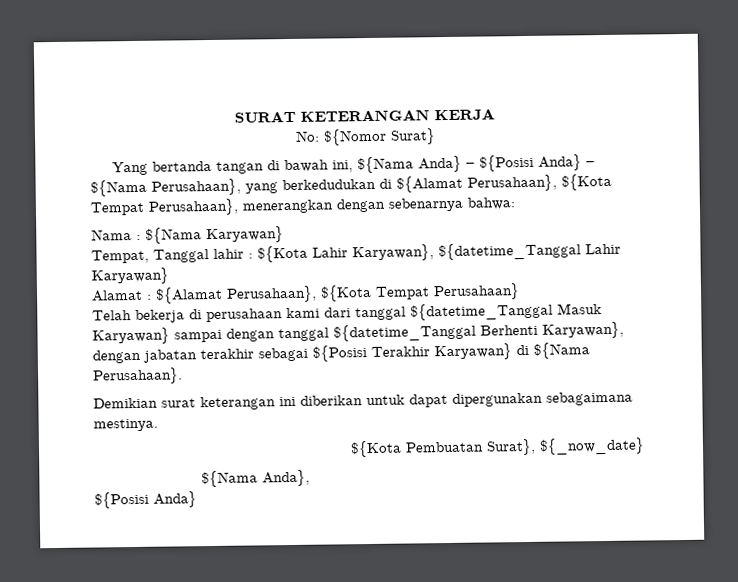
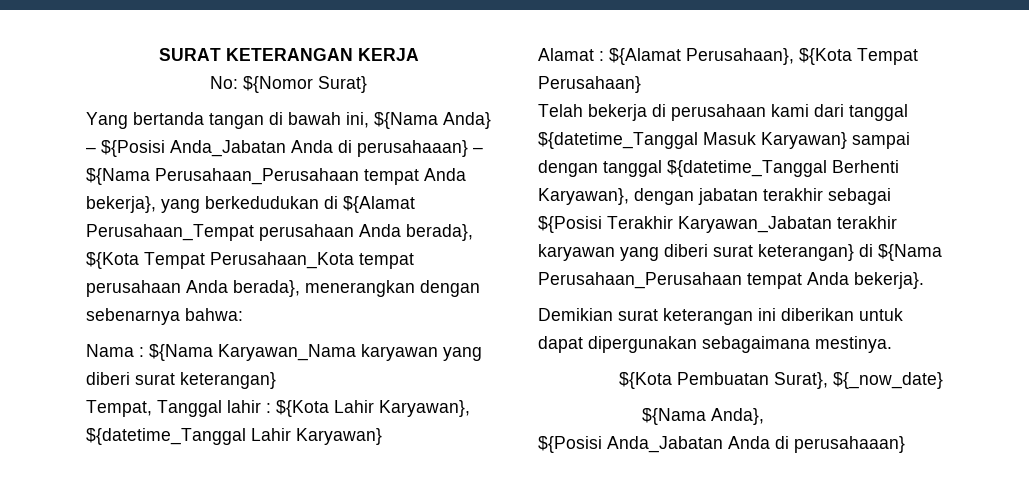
- Yang bertanda tangan di bawah ini, ${Nama Anda} – ${Posisi Anda} – ${Nama Perusahaan}, yang berkedudukan di ${Alamat Perusahaan}, ${Kota Tempat Perusahaan}, menerangkan dengan sebenarnya bahwa:
+ Yang bertanda tangan di bawah ini, ${Nama Anda} – ${Posisi Anda_Jabatan Anda di perusahaaan} – ${Nama Perusahaan_Perusahaan tempat Anda bekerja}, yang berkedudukan di ${Alamat Perusahaan_Tempat perusahaan Anda berada}, ${Kota Tempat Perusahaan_Kota tempat perusahaan Anda berada}, menerangkan dengan sebenarnya bahwa:
- Nama : ${Nama Karyawan}
+ Nama : ${Nama Karyawan_Nama karyawan yang diberi surat keterangan}
- Telah bekerja di perusahaan kami dari tanggal ${datetime_Tanggal Masuk Karyawan} sampai dengan tanggal ${datetime_Tanggal Berhenti Karyawan}, dengan jabatan terakhir sebagai ${Posisi Terakhir Karyawan} di ${Nama Perusahaan}.
+ Telah bekerja di perusahaan kami dari tanggal ${datetime_Tanggal Masuk Karyawan} sampai dengan tanggal ${datetime_Tanggal Berhenti Karyawan}, dengan jabatan terakhir sebagai ${Posisi Terakhir Karyawan_Jabatan terakhir karyawan yang diberi surat keterangan} di ${Nama Perusahaan_Perusahaan tempat Anda bekerja}.
  ${Nama Anda},
- ${Posisi Anda}
+ ${Posisi Anda_Jabatan Anda di perusahaaan}

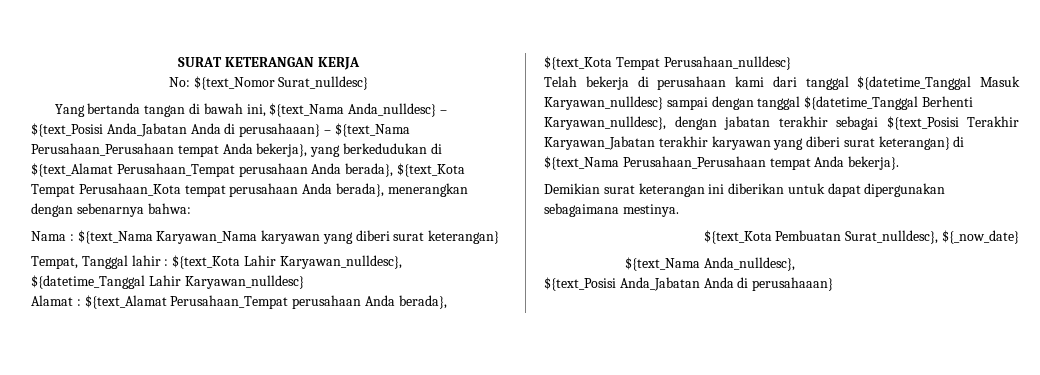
- No: ${Nomor Surat}
+ No: ${text_Nomor Surat_nulldesc}
- Yang bertanda tangan di bawah ini, ${Nama Anda} – ${Posisi Anda_Jabatan Anda di perusahaaan} – ${Nama Perusahaan_Perusahaan tempat Anda bekerja}, yang berkedudukan di ${Alamat Perusahaan_Tempat perusahaan Anda berada}, ${Kota Tempat Perusahaan_Kota tempat perusahaan Anda berada}, menerangkan dengan sebenarnya bahwa:
+ Yang bertanda tangan di bawah ini, ${text_Nama Anda_nulldesc} – ${text_Posisi Anda_Jabatan Anda di perusahaaan} – ${text_Nama Perusahaan_Perusahaan tempat Anda bekerja}, yang berkedudukan di ${text_Alamat Perusahaan_Tempat perusahaan Anda berada}, ${text_Kota Tempat Perusahaan_Kota tempat perusahaan Anda berada}, menerangkan dengan sebenarnya bahwa:
- Nama : ${Nama Karyawan_Nama karyawan yang diberi surat keterangan}
+ Nama : ${text_Nama Karyawan_Nama karyawan yang diberi surat keterangan}
- Tempat, Tanggal lahir : ${Kota Lahir Karyawan}, ${datetime_Tanggal Lahir Karyawan}
+ Tempat, Tanggal lahir : ${text_Kota Lahir Karyawan_nulldesc}, ${datetime_Tanggal Lahir Karyawan_nulldesc}
- Alamat : ${Alamat Perusahaan}, ${Kota Tempat Perusahaan}
+ Alamat : ${text_Alamat Perusahaan_Tempat perusahaan Anda berada}, ${text_Kota Tempat Perusahaan_nulldesc}
- Telah bekerja di perusahaan kami dari tanggal ${datetime_Tanggal Masuk Karyawan} sampai dengan tanggal ${datetime_Tanggal Berhenti Karyawan}, dengan jabatan terakhir sebagai ${Posisi Terakhir Karyawan_Jabatan terakhir karyawan yang diberi surat keterangan} di ${Nama Perusahaan_Perusahaan tempat Anda bekerja}.
+ Telah bekerja di perusahaan kami dari tanggal ${datetime_Tanggal Masuk Karyawan_nulldesc} sampai dengan tanggal ${datetime_Tanggal Berhenti Karyawan_nulldesc}, dengan jabatan terakhir sebagai ${text_Posisi Terakhir Karyawan_Jabatan terakhir karyawan yang diberi surat keterangan} di ${text_Nama Perusahaan_Perusahaan tempat Anda bekerja}.
- ${Kota Pembuatan Surat}, ${_now_date}
- ${Nama Anda},
- ${Posisi Anda_Jabatan Anda di perusahaaan}
+ ${text_Kota Pembuatan Surat_nulldesc}, ${_now_date}
+ ${text_Nama Anda_nulldesc},
+ ${text_Posisi Anda_Jabatan Anda di perusahaaan}

